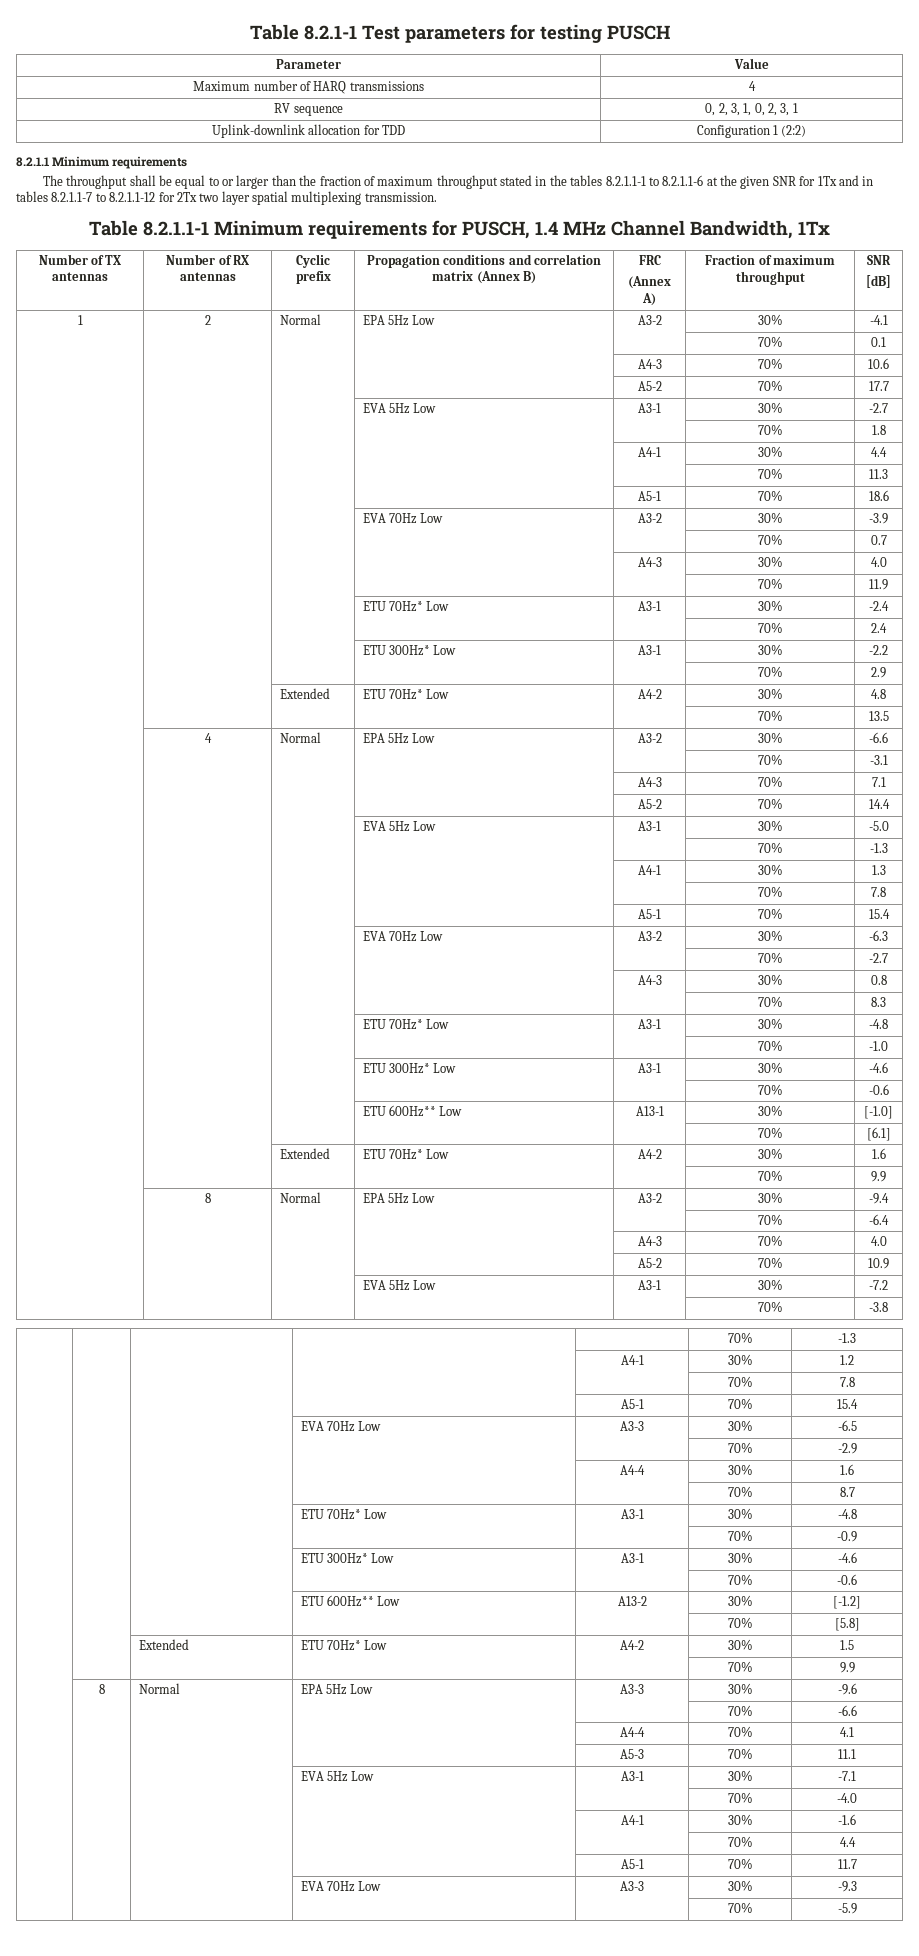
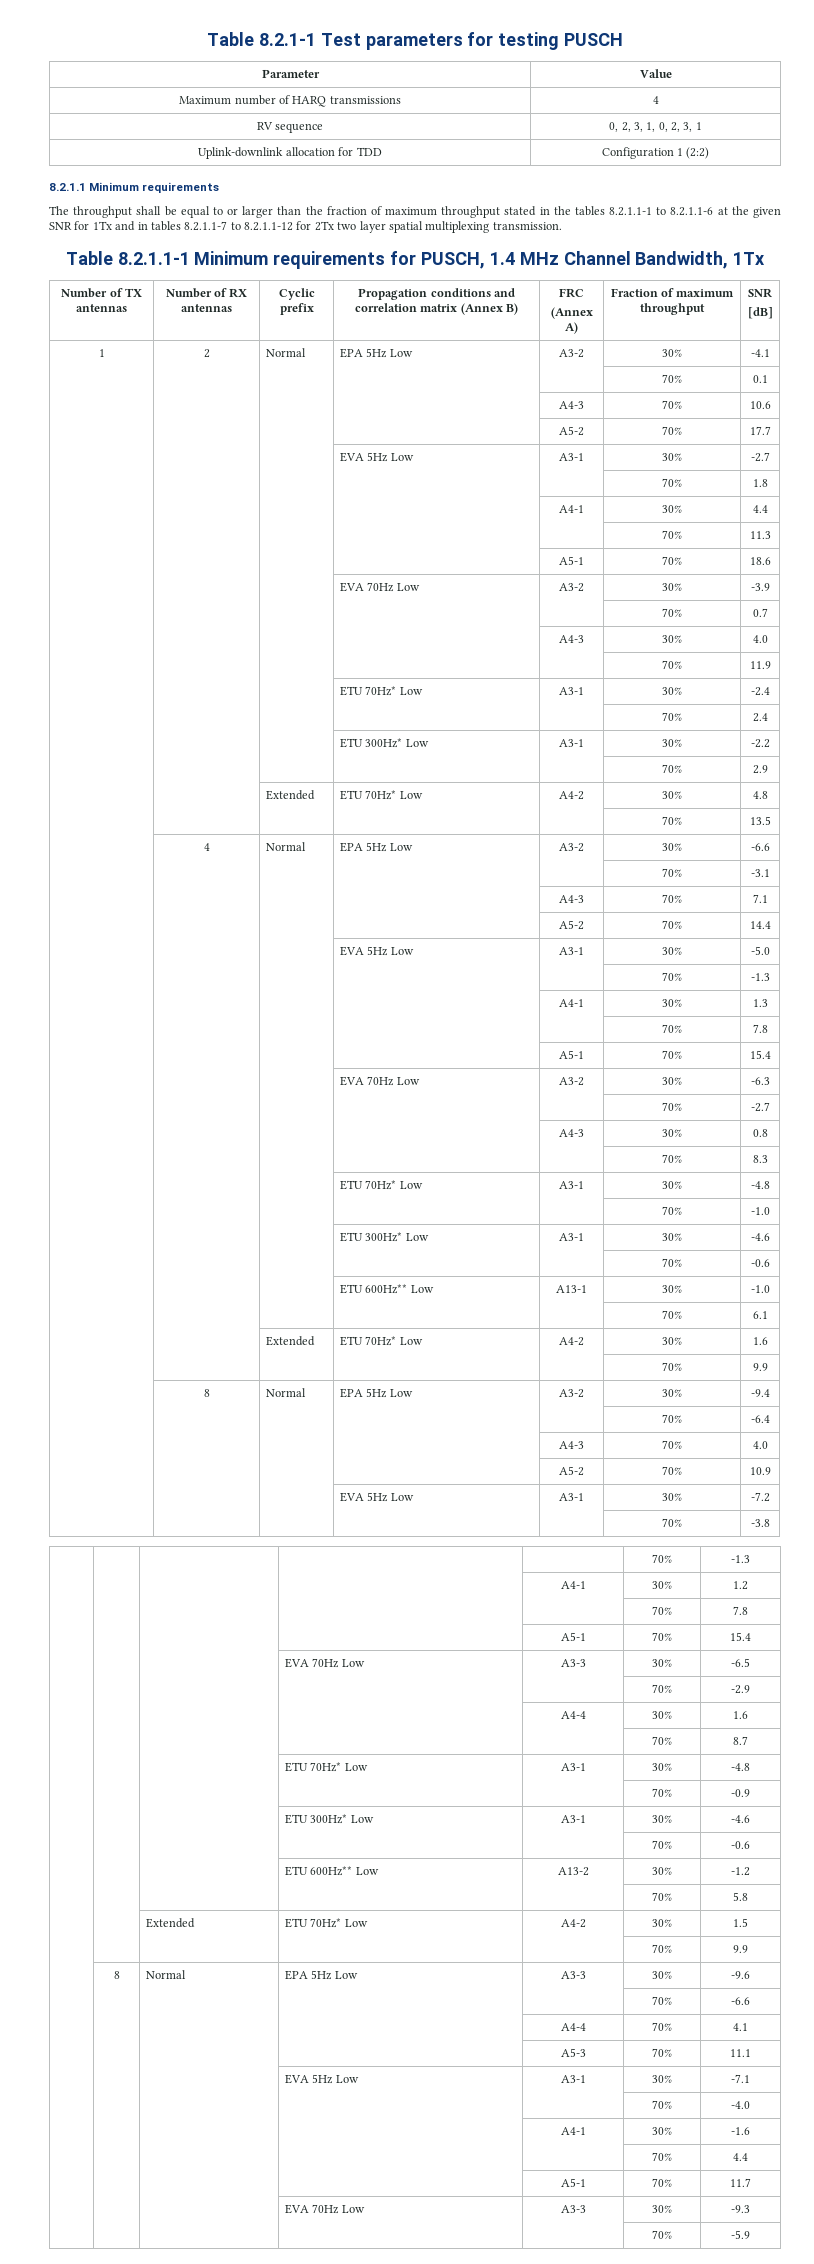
- | | | ETU 600Hz** Low | A13-1 | 30% | [-1.0]
- | | | | | 70% | [6.1]
+ | | | ETU 600Hz** Low | A13-1 | 30% | -1.0
+ | | | | | 70% | 6.1
- | | | ETU 600Hz** Low | A13-2 | 30% | [-1.2]
- | | | | | 70% | [5.8]
+ | | | ETU 600Hz** Low | A13-2 | 30% | -1.2
+ | | | | | 70% | 5.8

